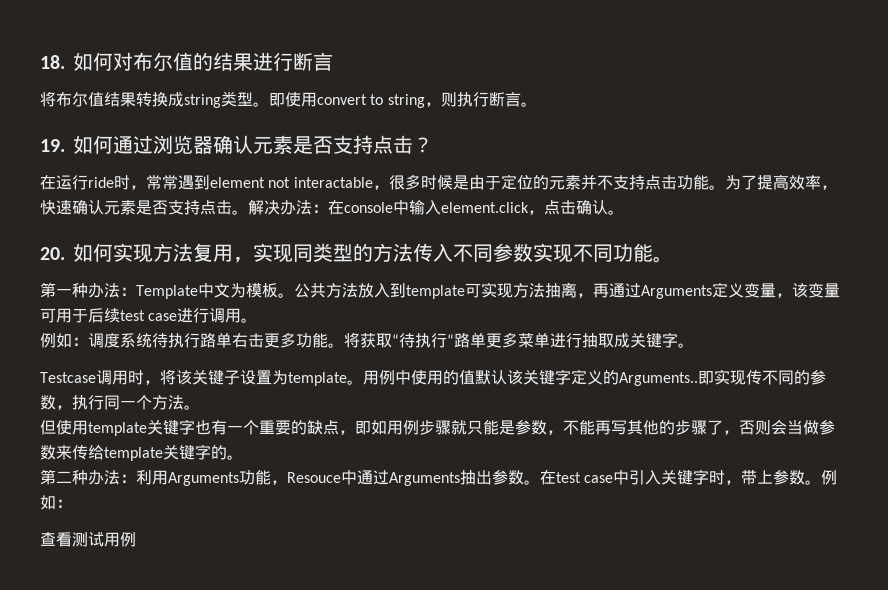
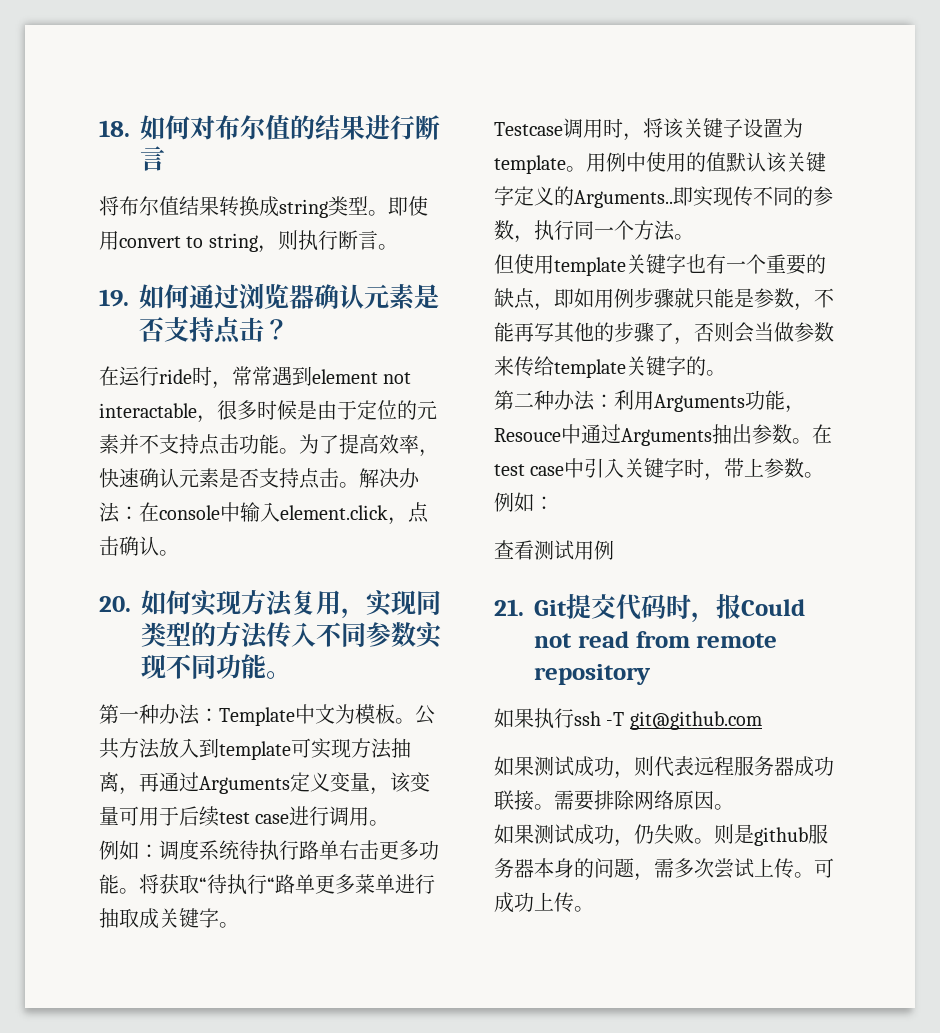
+ 21. Git提交代码时，报Could not read from remote repository
+ 如果执行ssh -T git@github.com
+ 如果测试成功，则代表远程服务器成功联接。需要排除网络原因。
+ 如果测试成功，仍失败。则是github服务器本身的问题，需多次尝试上传。可成功上传。

